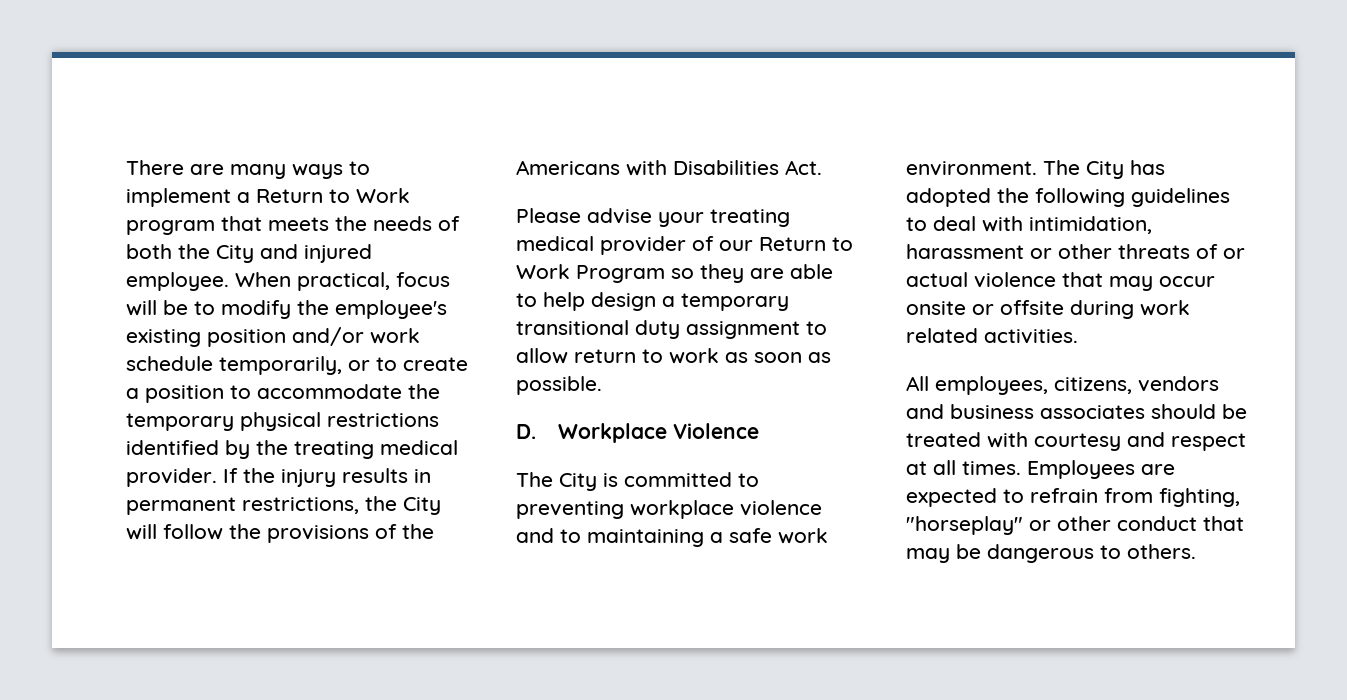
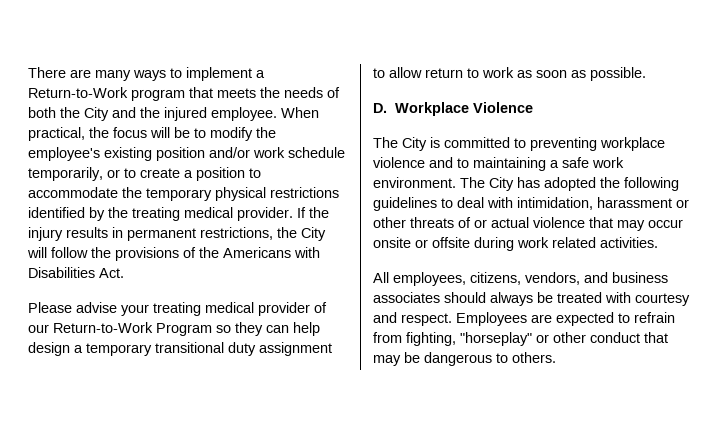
- There are many ways to implement a Return to Work program that meets the needs of both the City and injured employee.
+ There are many ways to implement a Return-to-Work program that meets the needs of both the City and the injured employee.
- When practical, focus will be to modify the employee's existing position and/or work schedule temporarily, or to create a position to accommodate the temporary physical restrictions identified by the treating medical provider.
+ When practical, the focus will be to modify the employee's existing position and/or work schedule temporarily, or to create a position to accommodate the temporary physical restrictions identified by the treating medical provider.
- Please advise your treating medical provider of our Return to Work Program so they are able to help design a temporary transitional duty assignment to allow return to work as soon as possible.
+ Please advise your treating medical provider of our Return-to-Work Program so they can help design a temporary transitional duty assignment to allow return to work as soon as possible.
- All employees, citizens, vendors and business associates should be treated with courtesy and respect at all times.
+ All employees, citizens, vendors, and business associates should always be treated with courtesy and respect.

